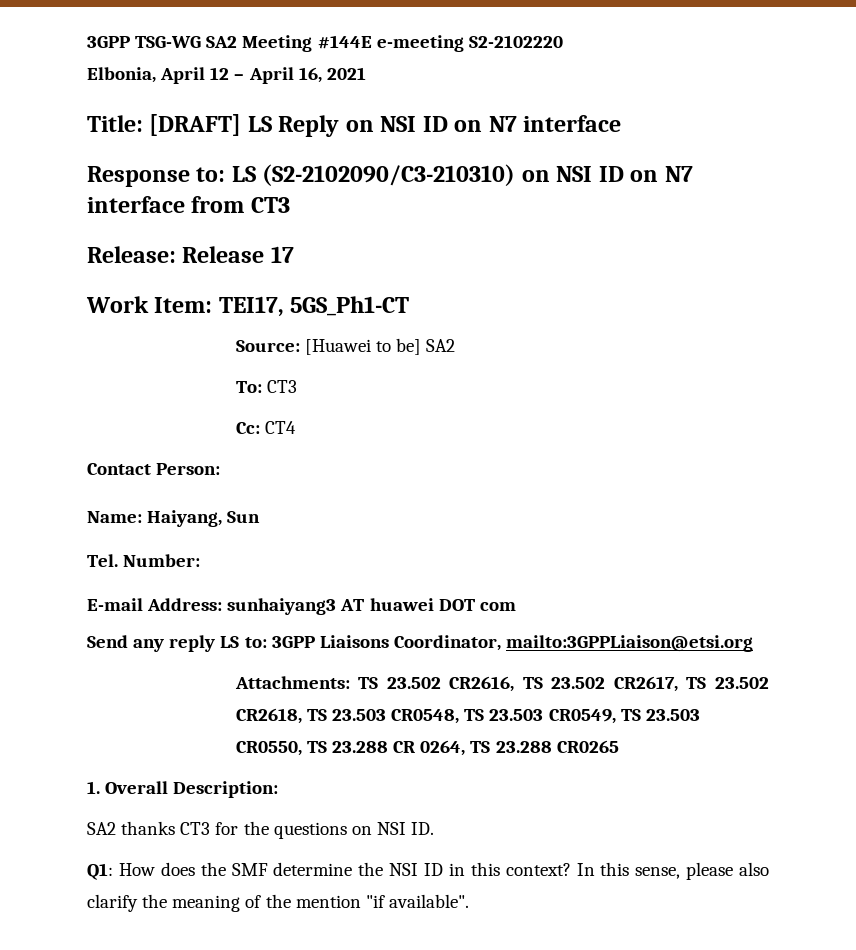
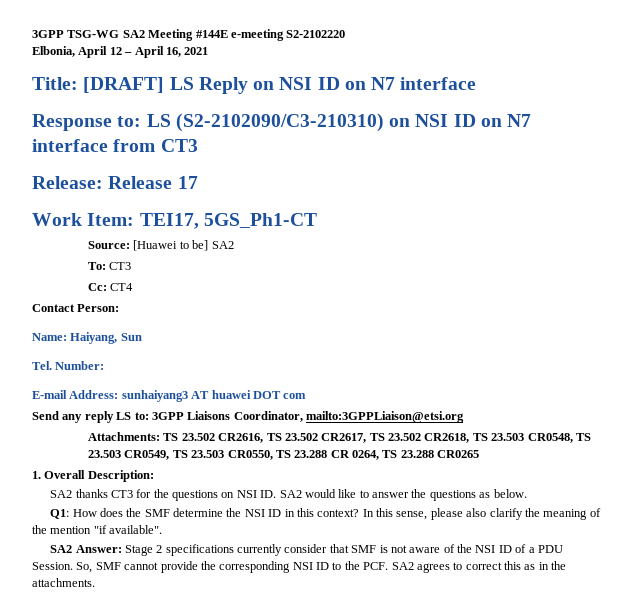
- SA2 thanks CT3 for the questions on NSI ID.
+ SA2 thanks CT3 for the questions on NSI ID. SA2 would like to answer the questions as below.
+ SA2 Answer: Stage 2 specifications currently consider that SMF is not aware of the NSI ID of a PDU Session. So, SMF cannot provide the corresponding NSI ID to the PCF. SA2 agrees to correct this as in the attachments.

